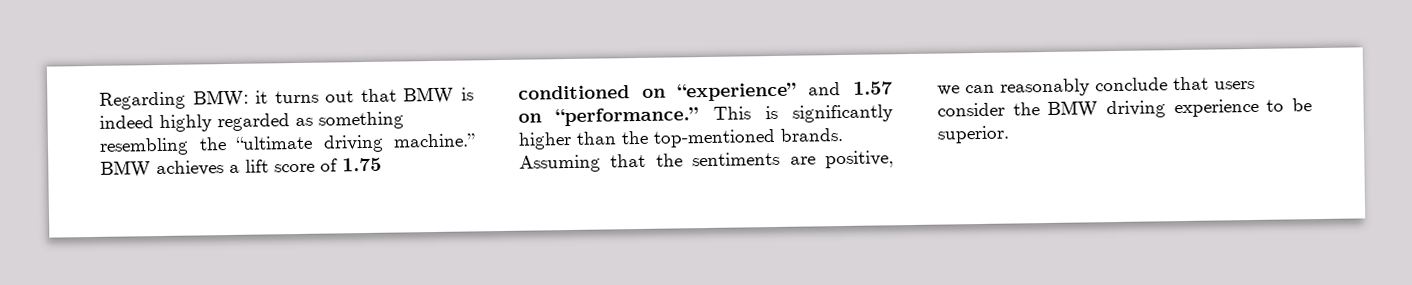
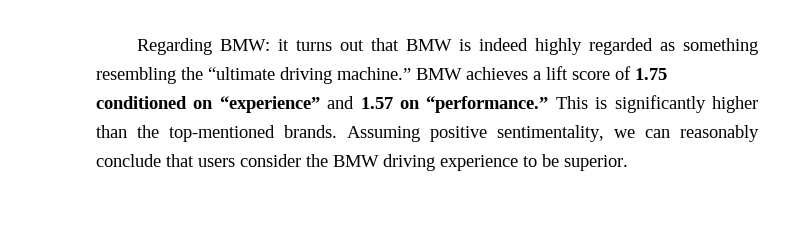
- Assuming that the sentiments are positive, we can reasonably conclude that users consider the BMW driving experience to be superior.
+ Assuming positive sentimentality, we can reasonably conclude that users consider the BMW driving experience to be superior.

